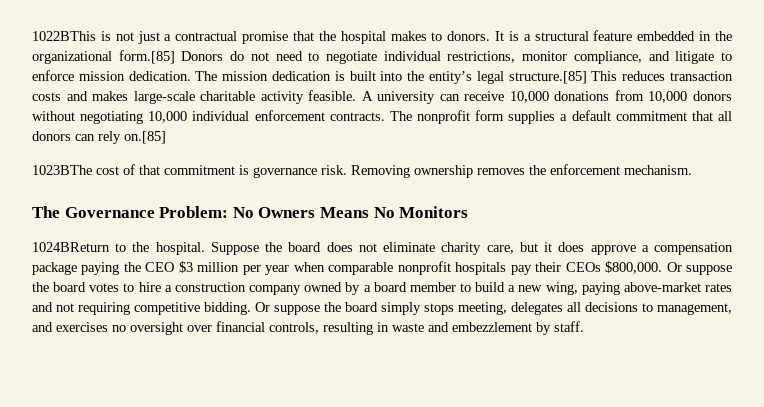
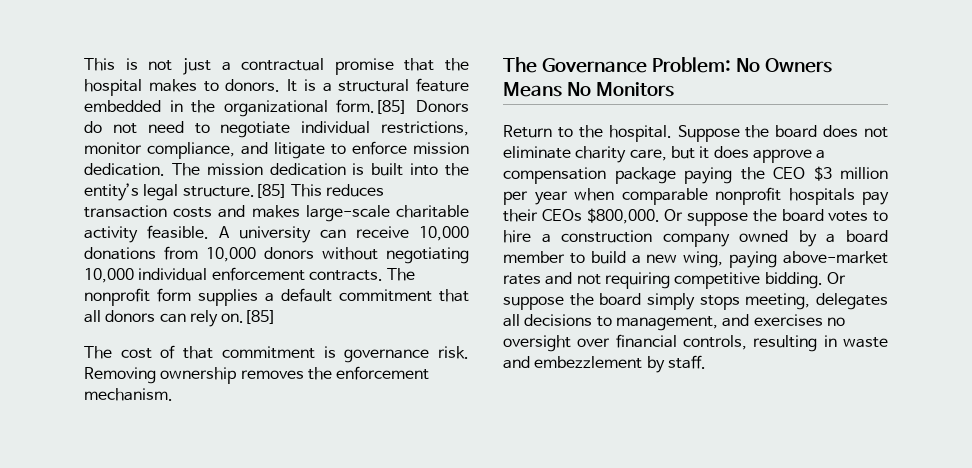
- 1022BThis is not just a contractual promise that the hospital makes to donors.
+ This is not just a contractual promise that the hospital makes to donors.
- 1023BThe cost of that commitment is governance risk.
+ The cost of that commitment is governance risk.
- 1024BReturn to the hospital.
+ Return to the hospital.

